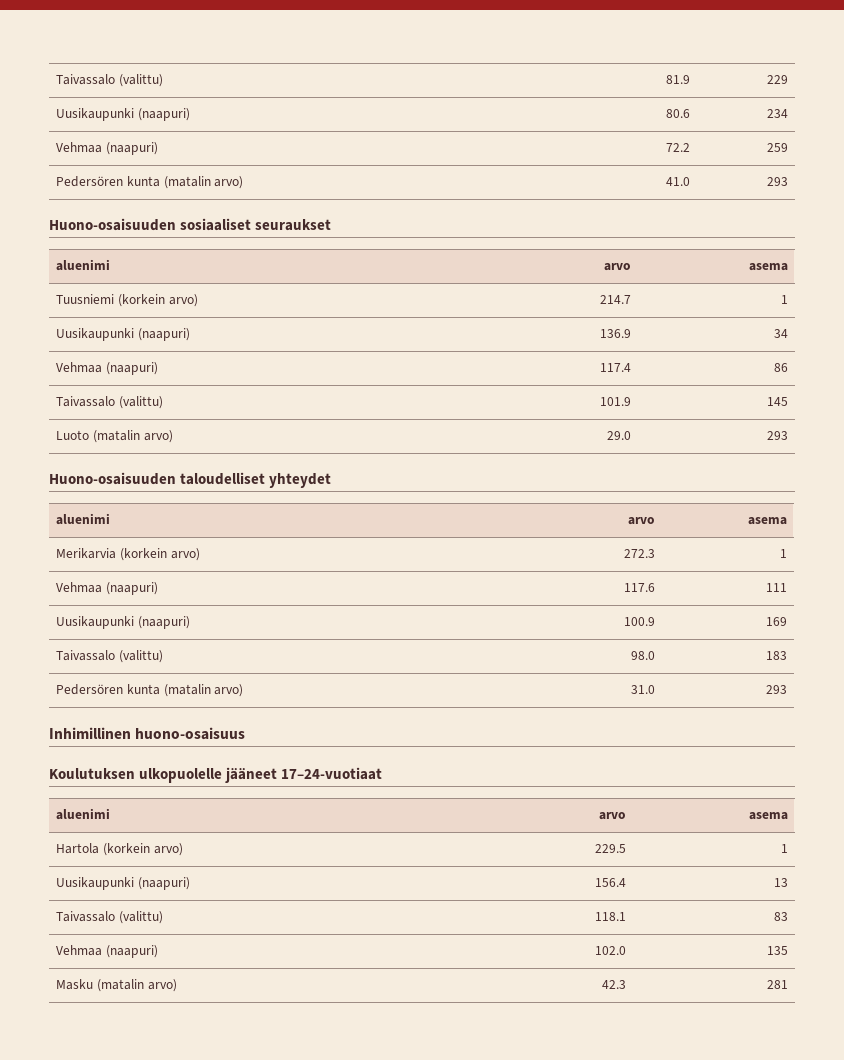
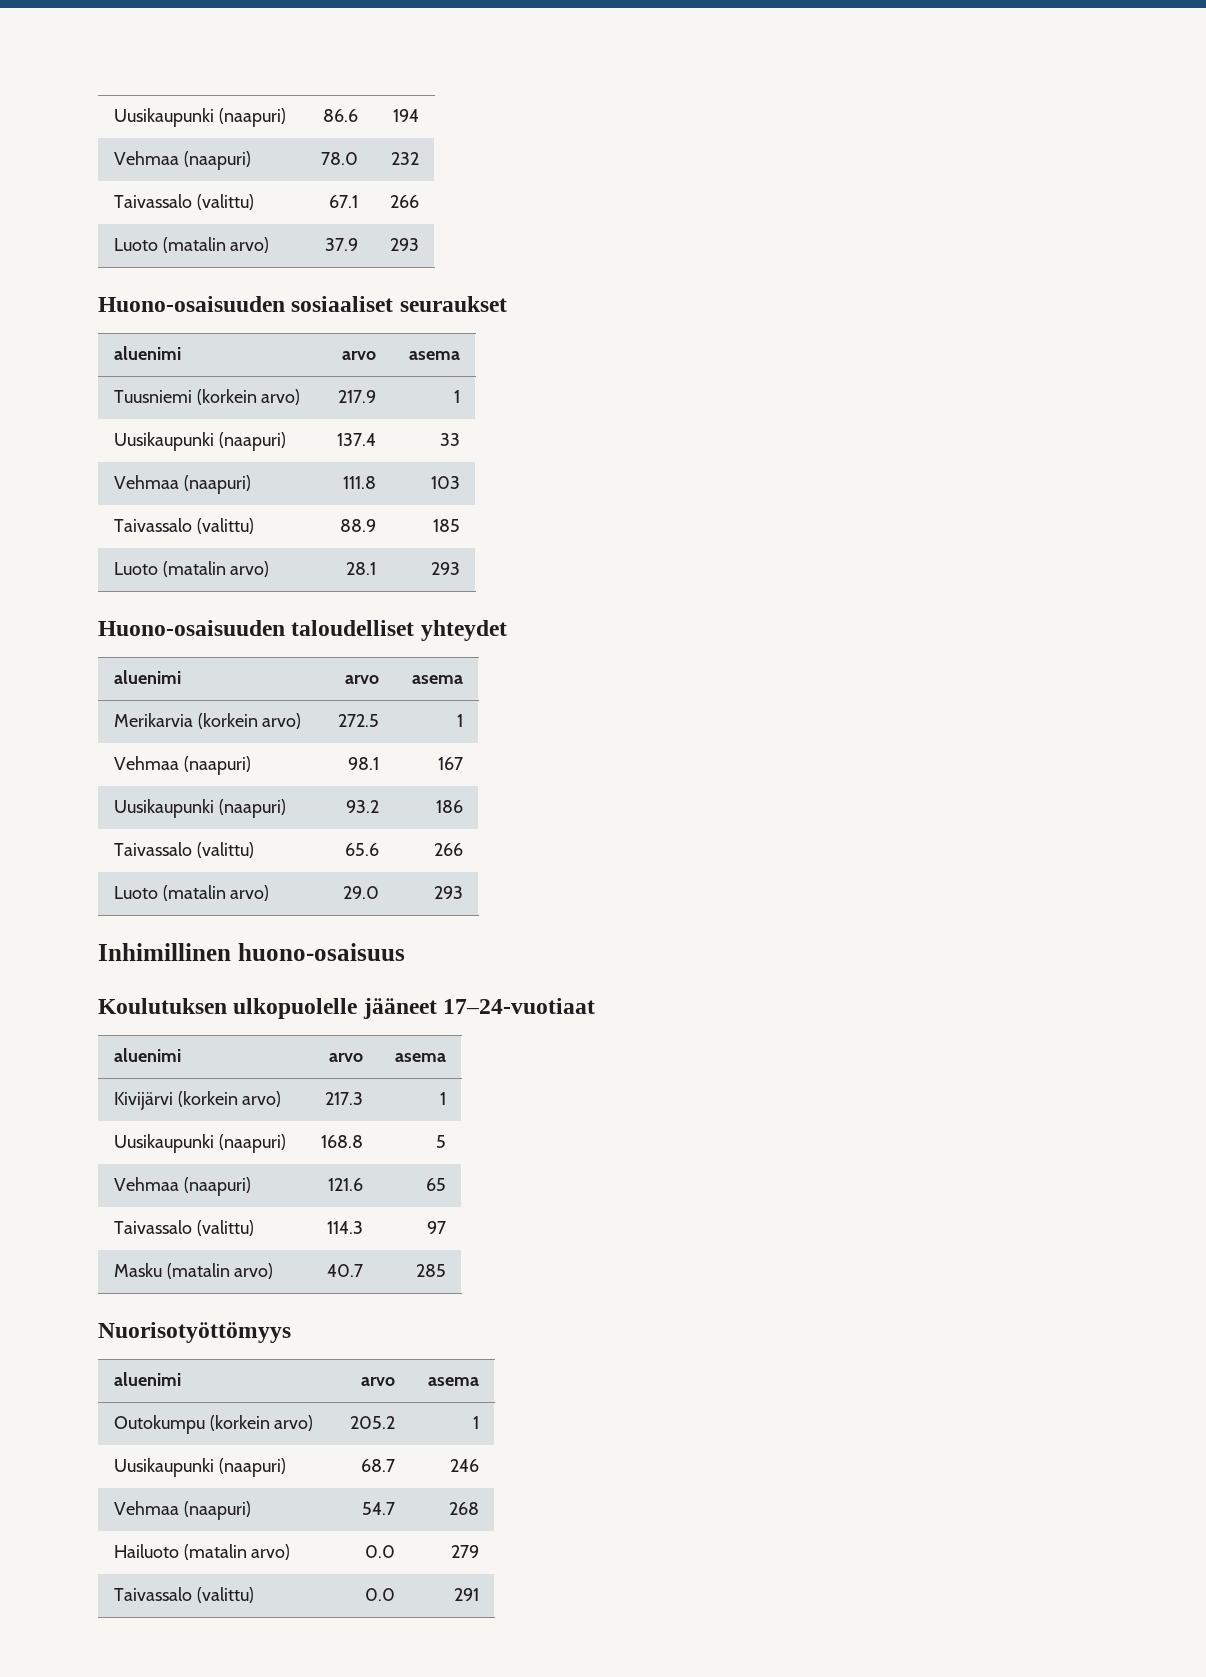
- Taivassalo (valittu) | 81.9 | 229
- Uusikaupunki (naapuri) | 80.6 | 234
- Vehmaa (naapuri) | 72.2 | 259
- Pedersören kunta (matalin arvo) | 41.0 | 293
+ Uusikaupunki (naapuri) | 86.6 | 194
+ Vehmaa (naapuri) | 78.0 | 232
+ Taivassalo (valittu) | 67.1 | 266
+ Luoto (matalin arvo) | 37.9 | 293
- Tuusniemi (korkein arvo) | 214.7 | 1
- Uusikaupunki (naapuri) | 136.9 | 34
- Vehmaa (naapuri) | 117.4 | 86
- Taivassalo (valittu) | 101.9 | 145
- Luoto (matalin arvo) | 29.0 | 293
+ Tuusniemi (korkein arvo) | 217.9 | 1
+ Uusikaupunki (naapuri) | 137.4 | 33
+ Vehmaa (naapuri) | 111.8 | 103
+ Taivassalo (valittu) | 88.9 | 185
+ Luoto (matalin arvo) | 28.1 | 293
- Merikarvia (korkein arvo) | 272.3 | 1
+ Merikarvia (korkein arvo) | 272.5 | 1
- Vehmaa (naapuri) | 117.6 | 111
- Uusikaupunki (naapuri) | 100.9 | 169
- Taivassalo (valittu) | 98.0 | 183
- Pedersören kunta (matalin arvo) | 31.0 | 293
+ Vehmaa (naapuri) | 98.1 | 167
+ Uusikaupunki (naapuri) | 93.2 | 186
+ Taivassalo (valittu) | 65.6 | 266
+ Luoto (matalin arvo) | 29.0 | 293
- Hartola (korkein arvo) | 229.5 | 1
- Uusikaupunki (naapuri) | 156.4 | 13
- Taivassalo (valittu) | 118.1 | 83
- Vehmaa (naapuri) | 102.0 | 135
- Masku (matalin arvo) | 42.3 | 281
+ Kivijärvi (korkein arvo) | 217.3 | 1
+ Uusikaupunki (naapuri) | 168.8 | 5
+ Vehmaa (naapuri) | 121.6 | 65
+ Taivassalo (valittu) | 114.3 | 97
+ Masku (matalin arvo) | 40.7 | 285
+ Nuorisotyöttömyys
+ aluenimi | arvo | asema
+ Outokumpu (korkein arvo) | 205.2 | 1
+ Uusikaupunki (naapuri) | 68.7 | 246
+ Vehmaa (naapuri) | 54.7 | 268
+ Hailuoto (matalin arvo) | 0.0 | 279
+ Taivassalo (valittu) | 0.0 | 291

